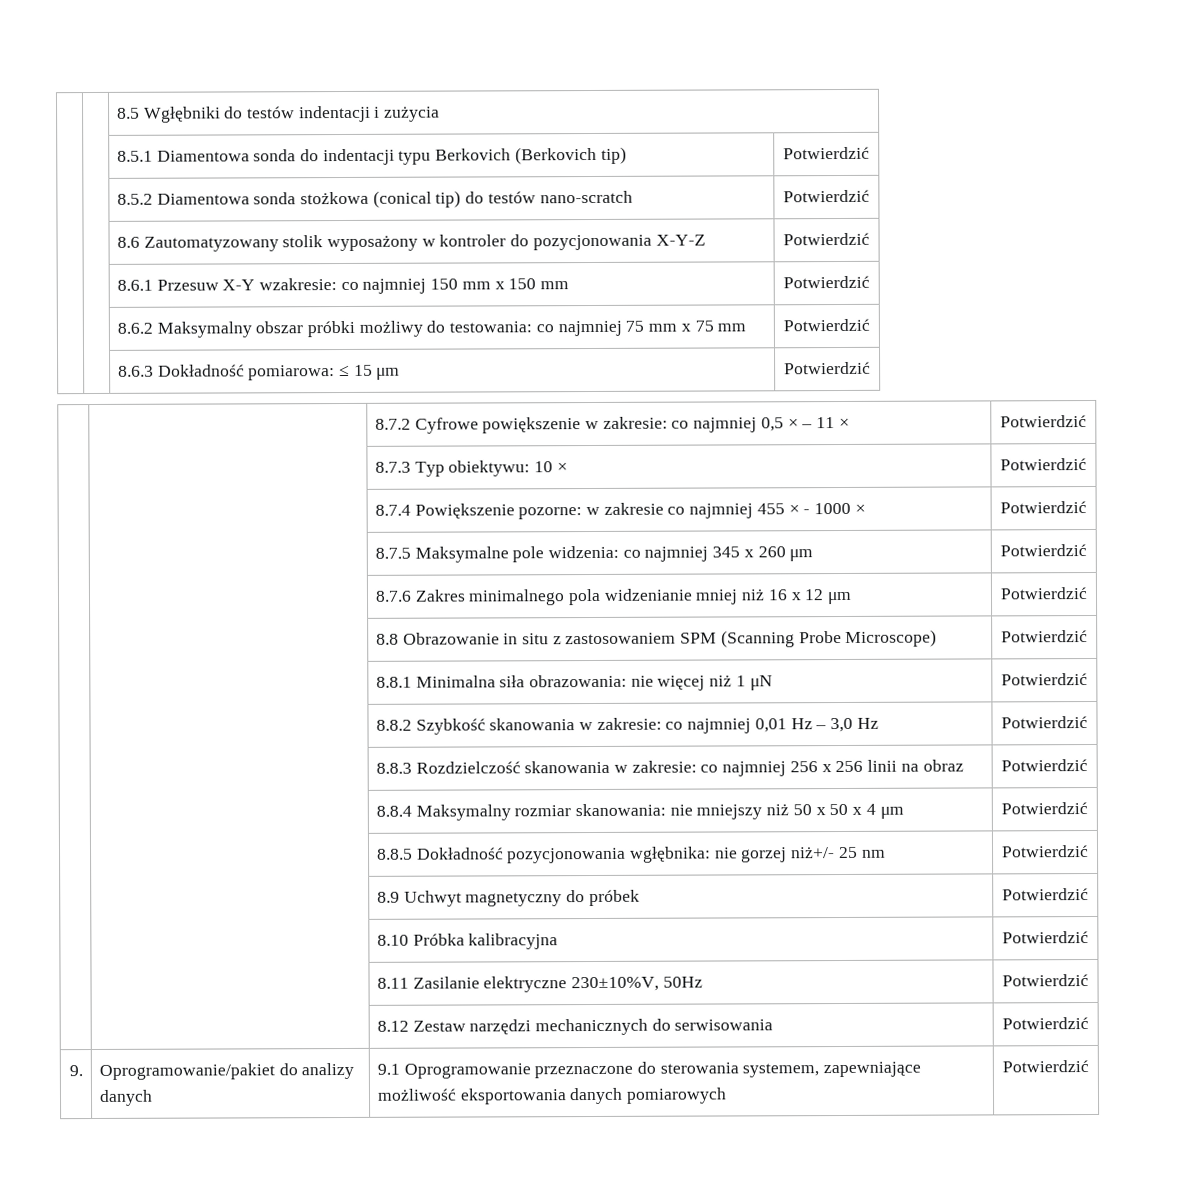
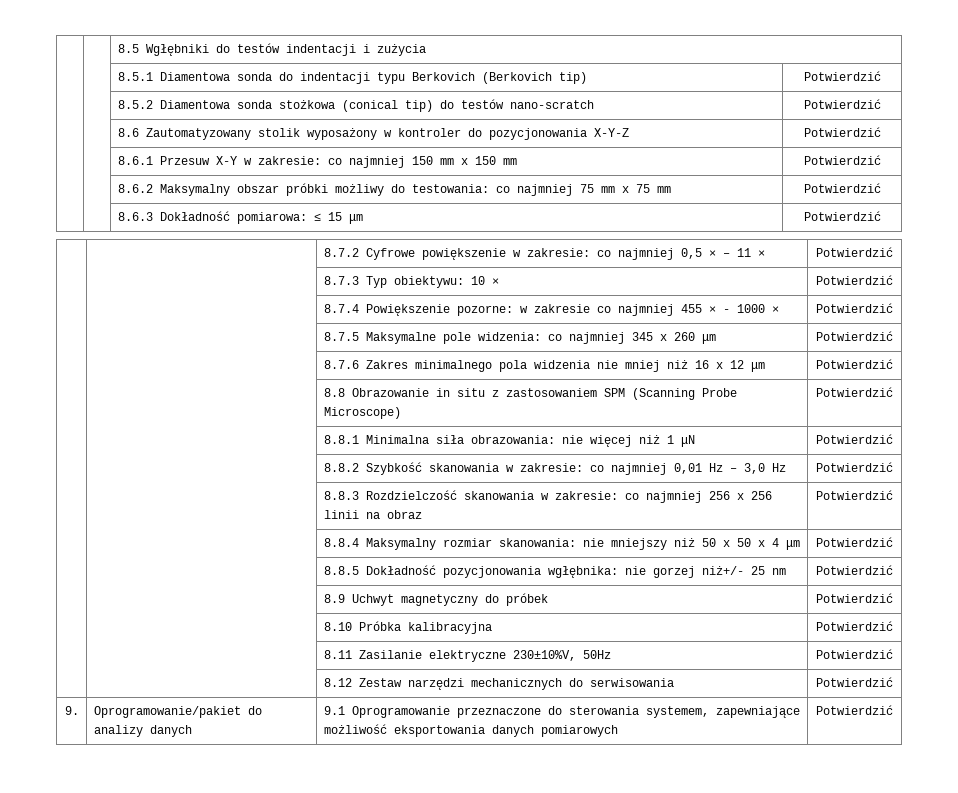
- | | 8.6.1 Przesuw X-Y wzakresie: co najmniej 150 mm x 150 mm | Potwierdzić
+ | | 8.6.1 Przesuw X-Y w zakresie: co najmniej 150 mm x 150 mm | Potwierdzić
- | | 8.7.6 Zakres minimalnego pola widzenianie mniej niż 16 x 12 μm | Potwierdzić
+ | | 8.7.6 Zakres minimalnego pola widzenia nie mniej niż 16 x 12 μm | Potwierdzić

